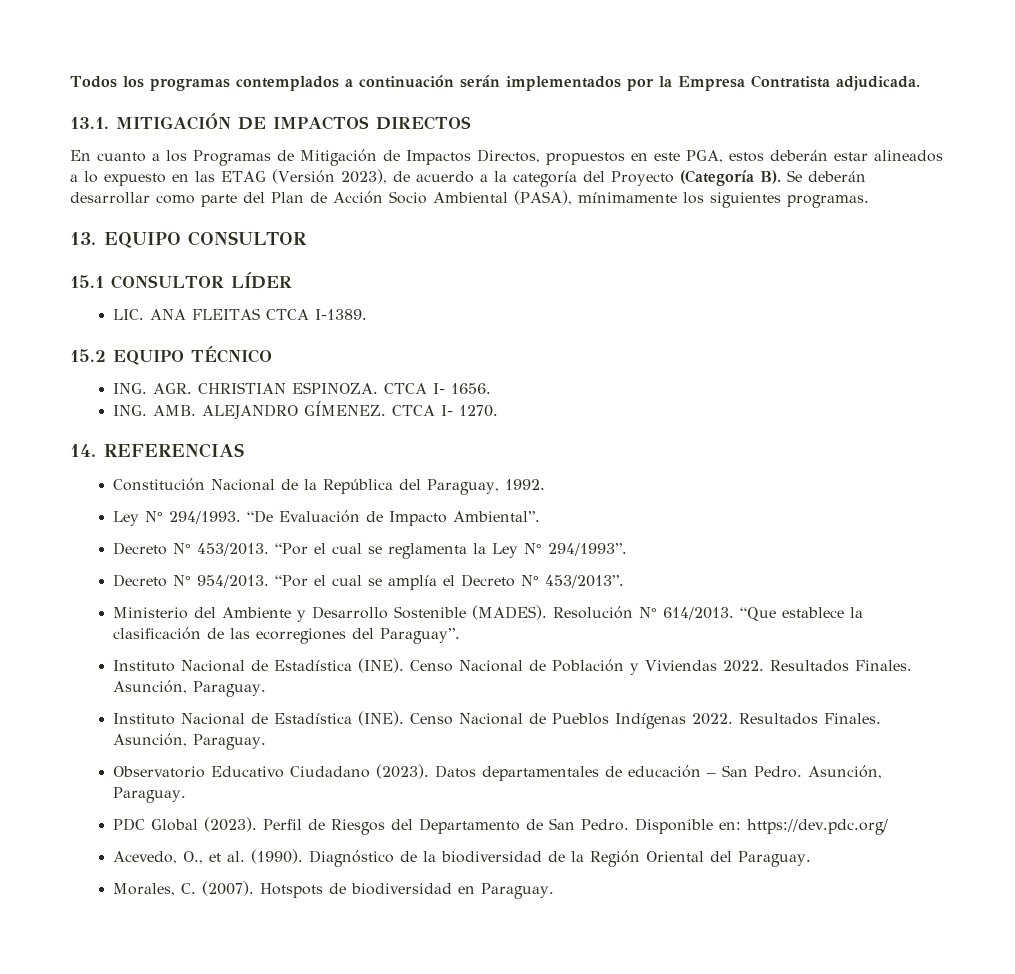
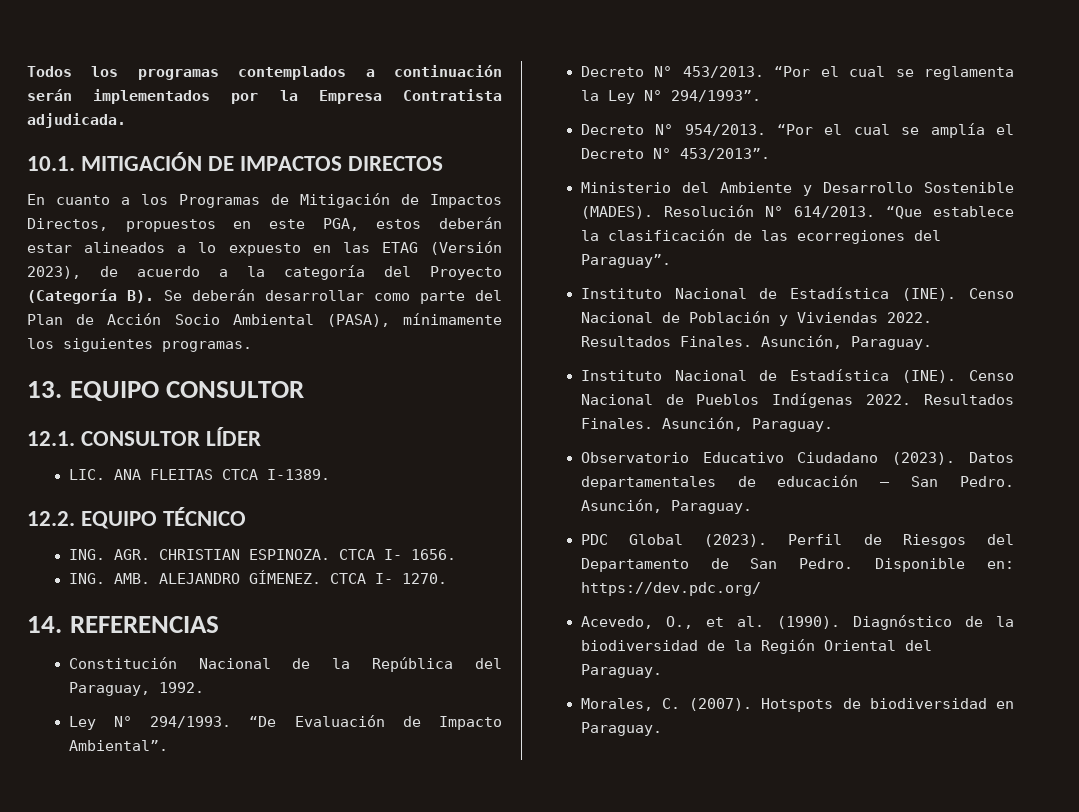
- 13.1. MITIGACIÓN DE IMPACTOS DIRECTOS
+ 10.1. MITIGACIÓN DE IMPACTOS DIRECTOS
- 15.1 CONSULTOR LÍDER
+ 12.1. CONSULTOR LÍDER
- 15.2 EQUIPO TÉCNICO
+ 12.2. EQUIPO TÉCNICO

